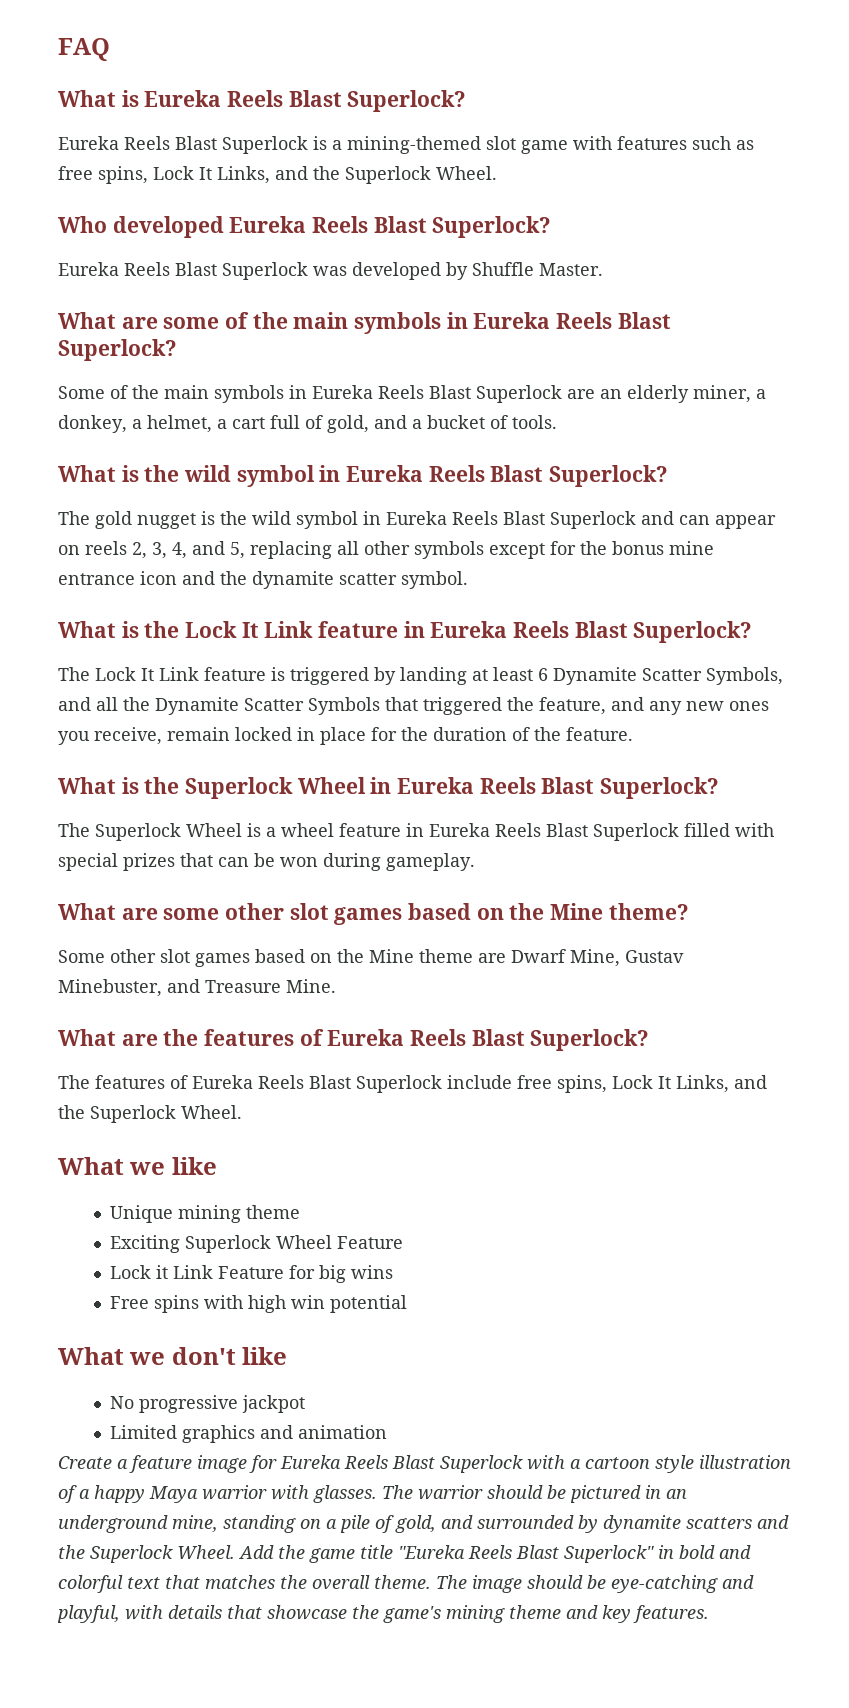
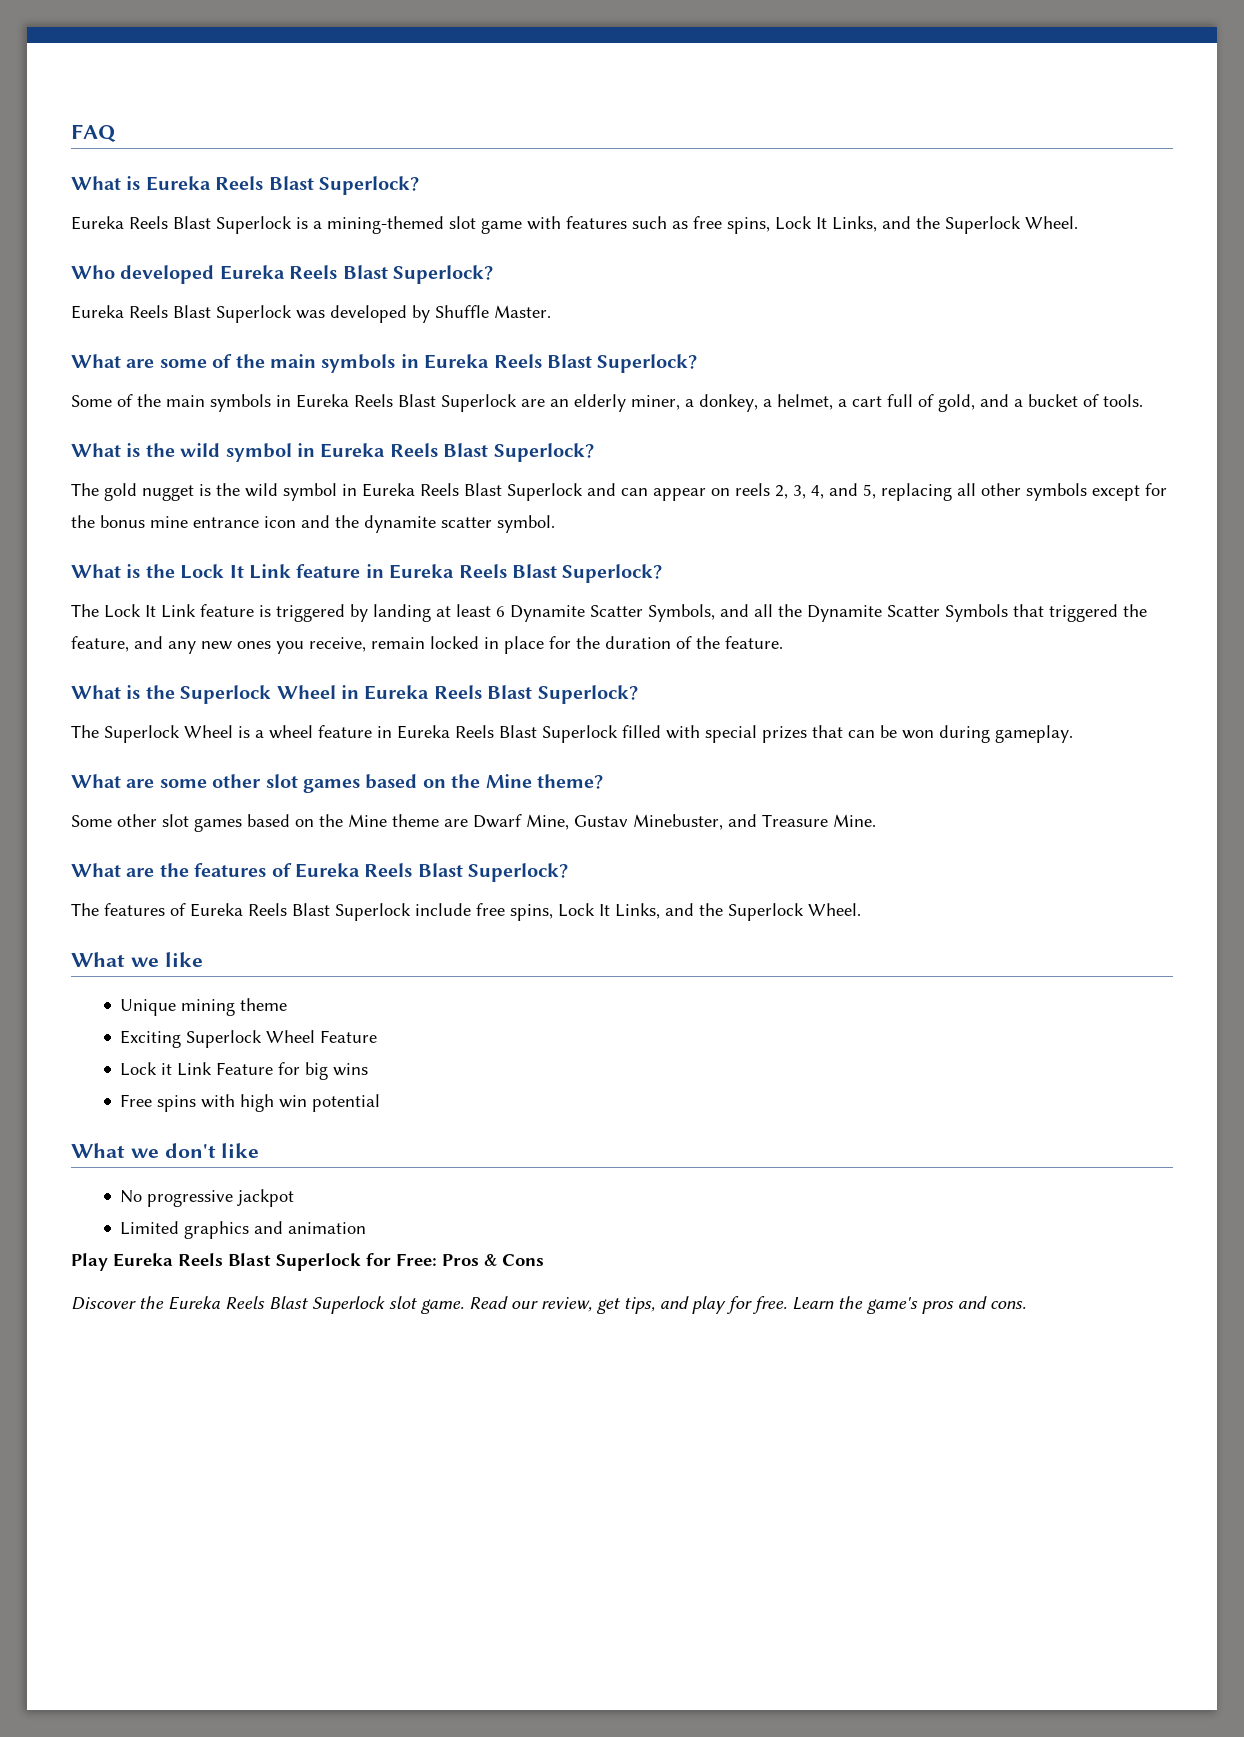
- Create a feature image for Eureka Reels Blast Superlock with a cartoon style illustration of a happy Maya warrior with glasses. The warrior should be pictured in an underground mine, standing on a pile of gold, and surrounded by dynamite scatters and the Superlock Wheel. Add the game title "Eureka Reels Blast Superlock" in bold and colorful text that matches the overall theme. The image should be eye-catching and playful, with details that showcase the game's mining theme and key features.
+ Play Eureka Reels Blast Superlock for Free: Pros & Cons
+ Discover the Eureka Reels Blast Superlock slot game. Read our review, get tips, and play for free. Learn the game's pros and cons.

